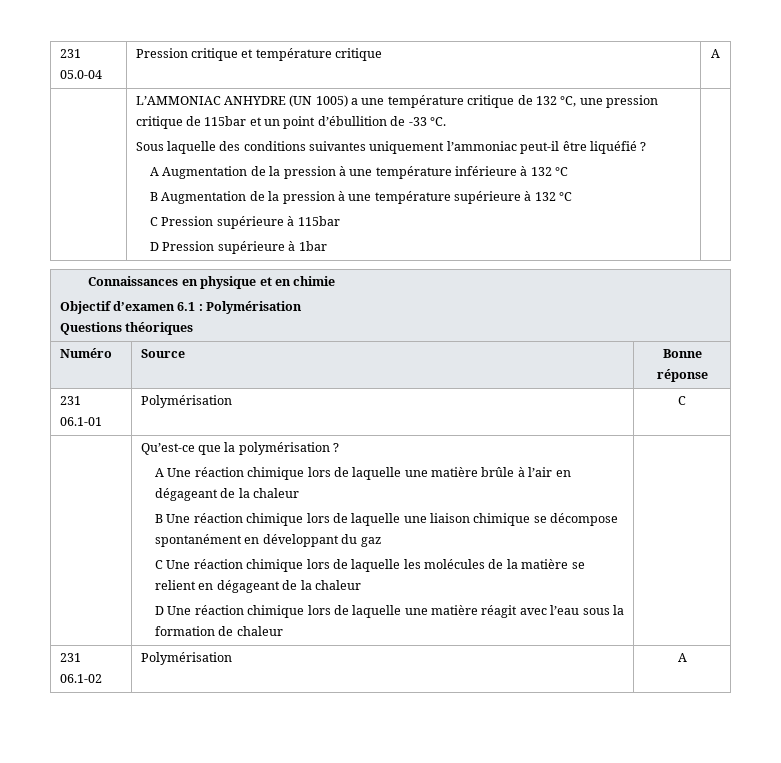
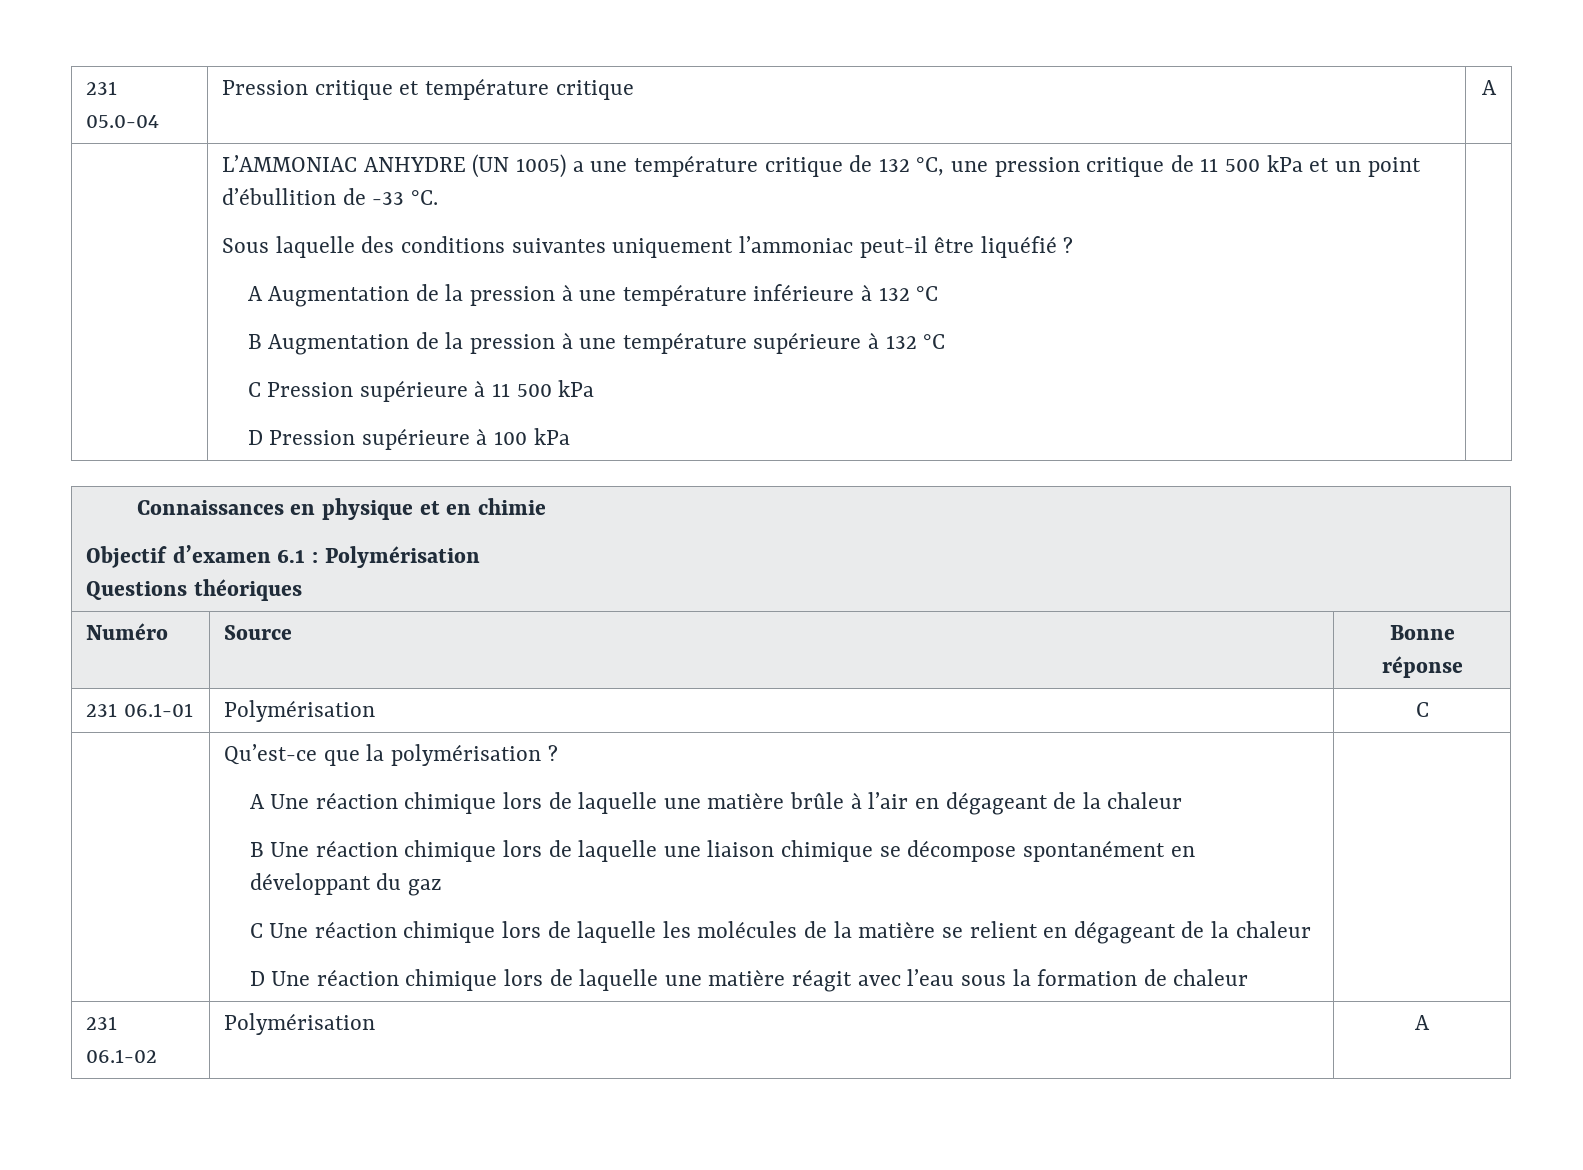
- L’AMMONIAC ANHYDRE (UN 1005) a une température critique de 132 °C, une pression critique de 115bar et un point d’ébullition de -33 °C.
+ L’AMMONIAC ANHYDRE (UN 1005) a une température critique de 132 °C, une pression critique de 11 500 kPa et un point d’ébullition de -33 °C.
- C Pression supérieure à 115bar
+ C Pression supérieure à 11 500 kPa
- D Pression supérieure à 1bar
+ D Pression supérieure à 100 kPa

